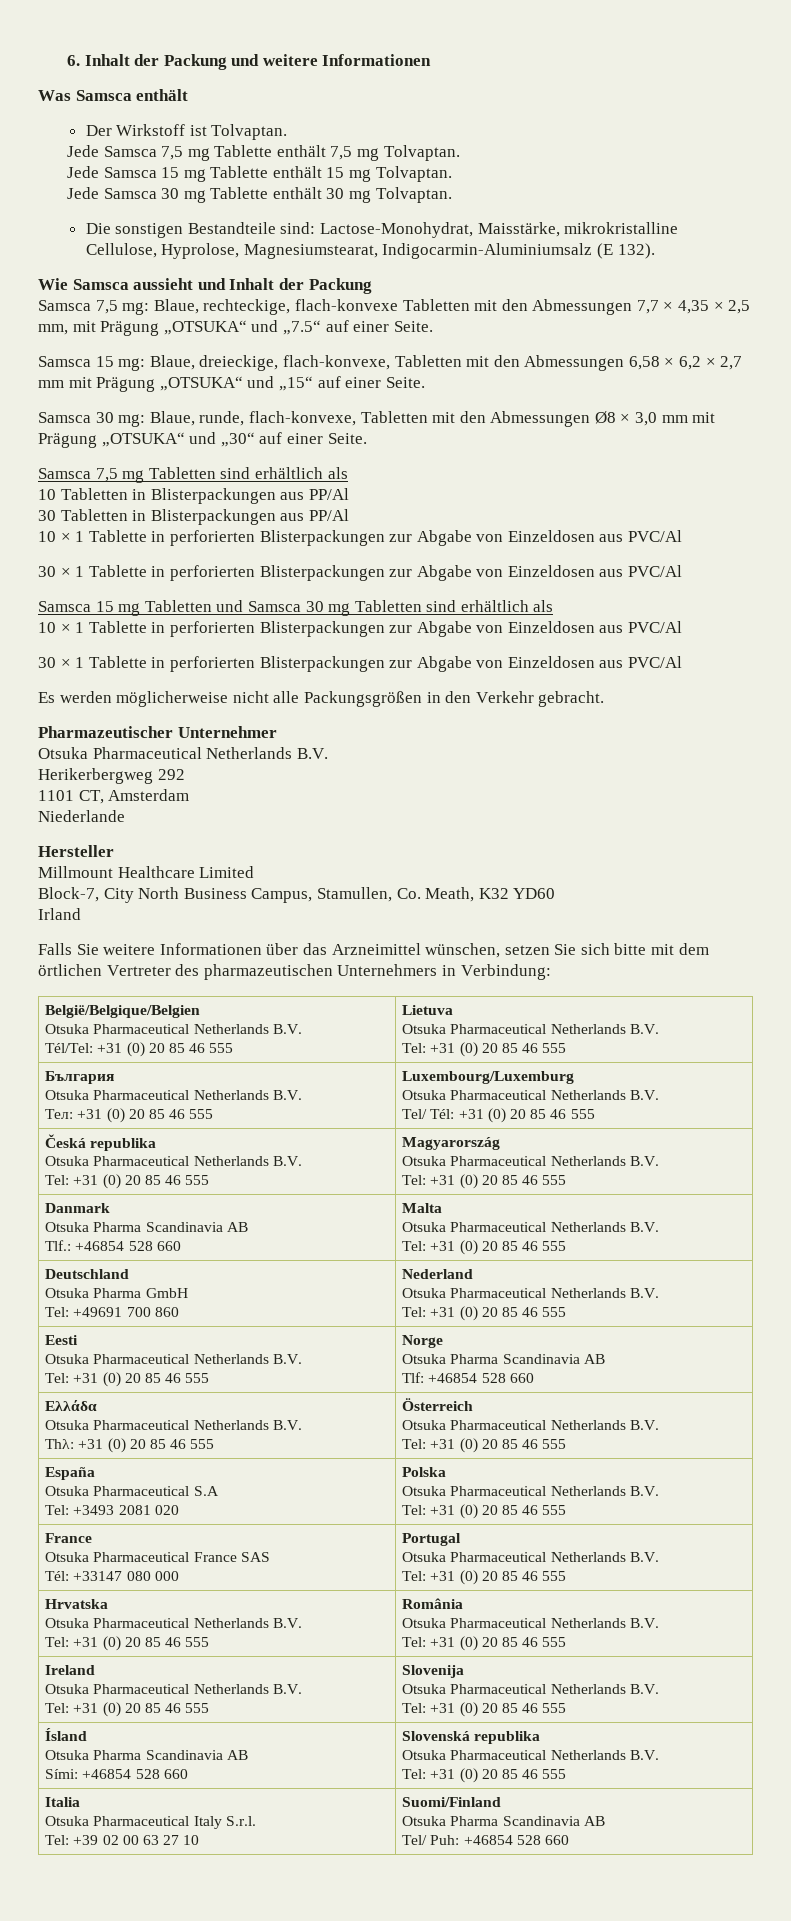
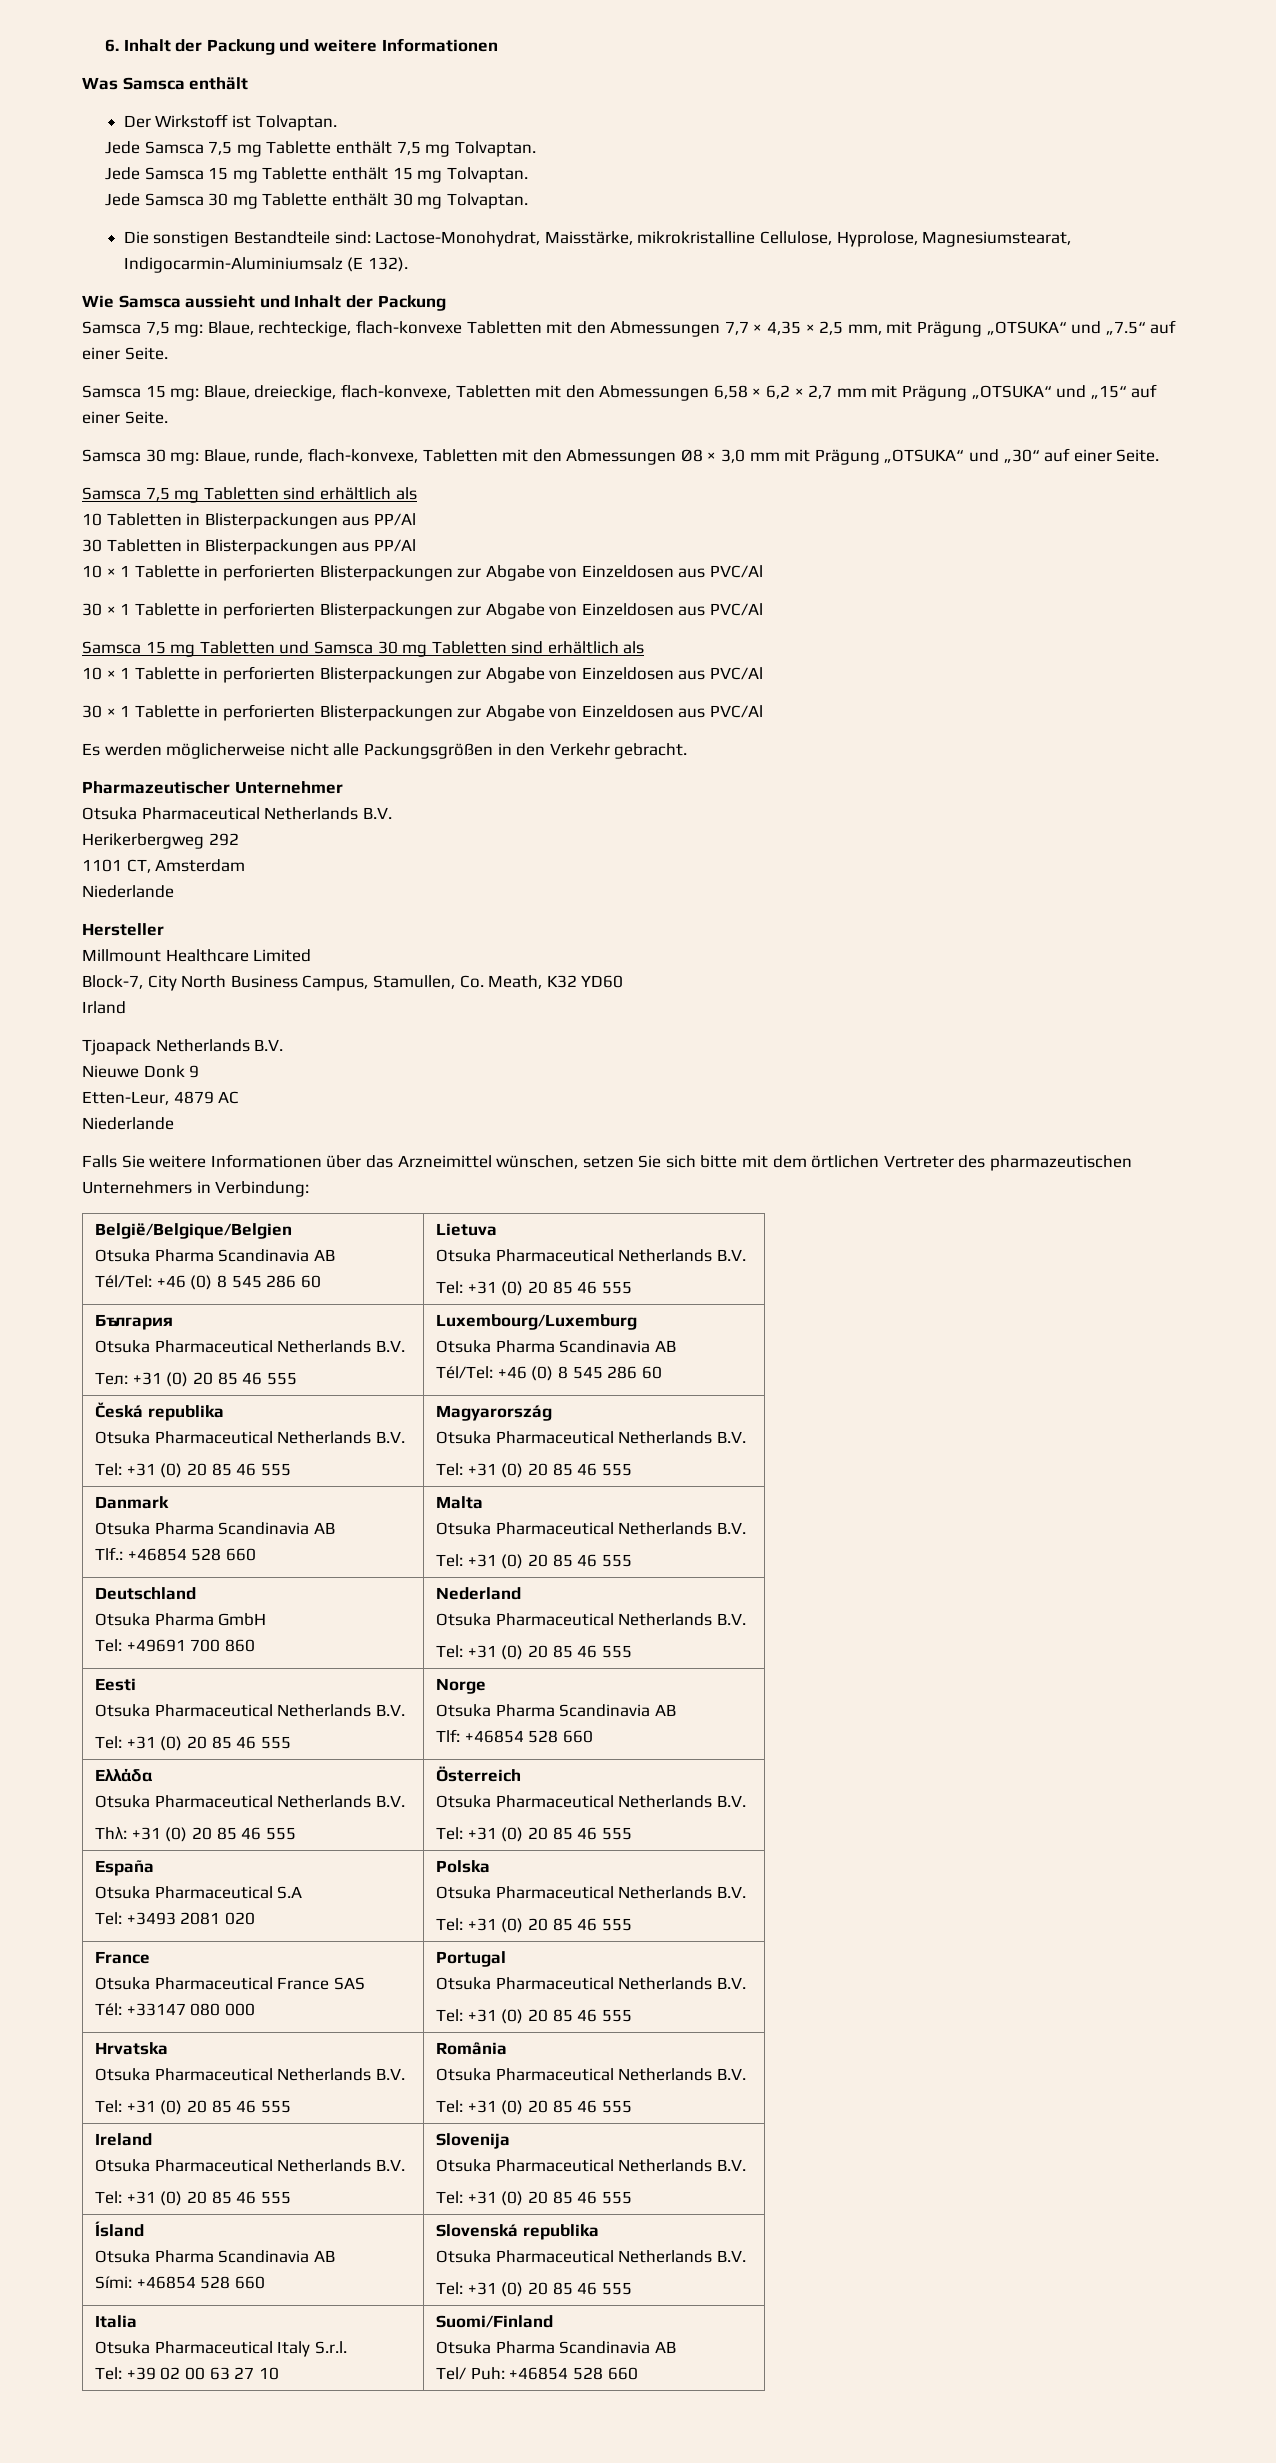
+ Tjoapack Netherlands B.V.
+ Nieuwe Donk 9
+ Etten-Leur, 4879 AC
+ Niederlande
  België/Belgique/Belgien
- Otsuka Pharmaceutical Netherlands B.V.
- Tél/Tel: +31 (0) 20 85 46 555 | Lietuva
+ Otsuka Pharma Scandinavia AB
+ Tél/Tel: +46 (0) 8 545 286 60 | Lietuva
  България
  Otsuka Pharmaceutical Netherlands B.V.
  Teл: +31 (0) 20 85 46 555 | Luxembourg/Luxemburg
- Otsuka Pharmaceutical Netherlands B.V.
- Tel/ Tél: +31 (0) 20 85 46 555
+ Otsuka Pharma Scandinavia AB
+ Tél/Tel: +46 (0) 8 545 286 60

